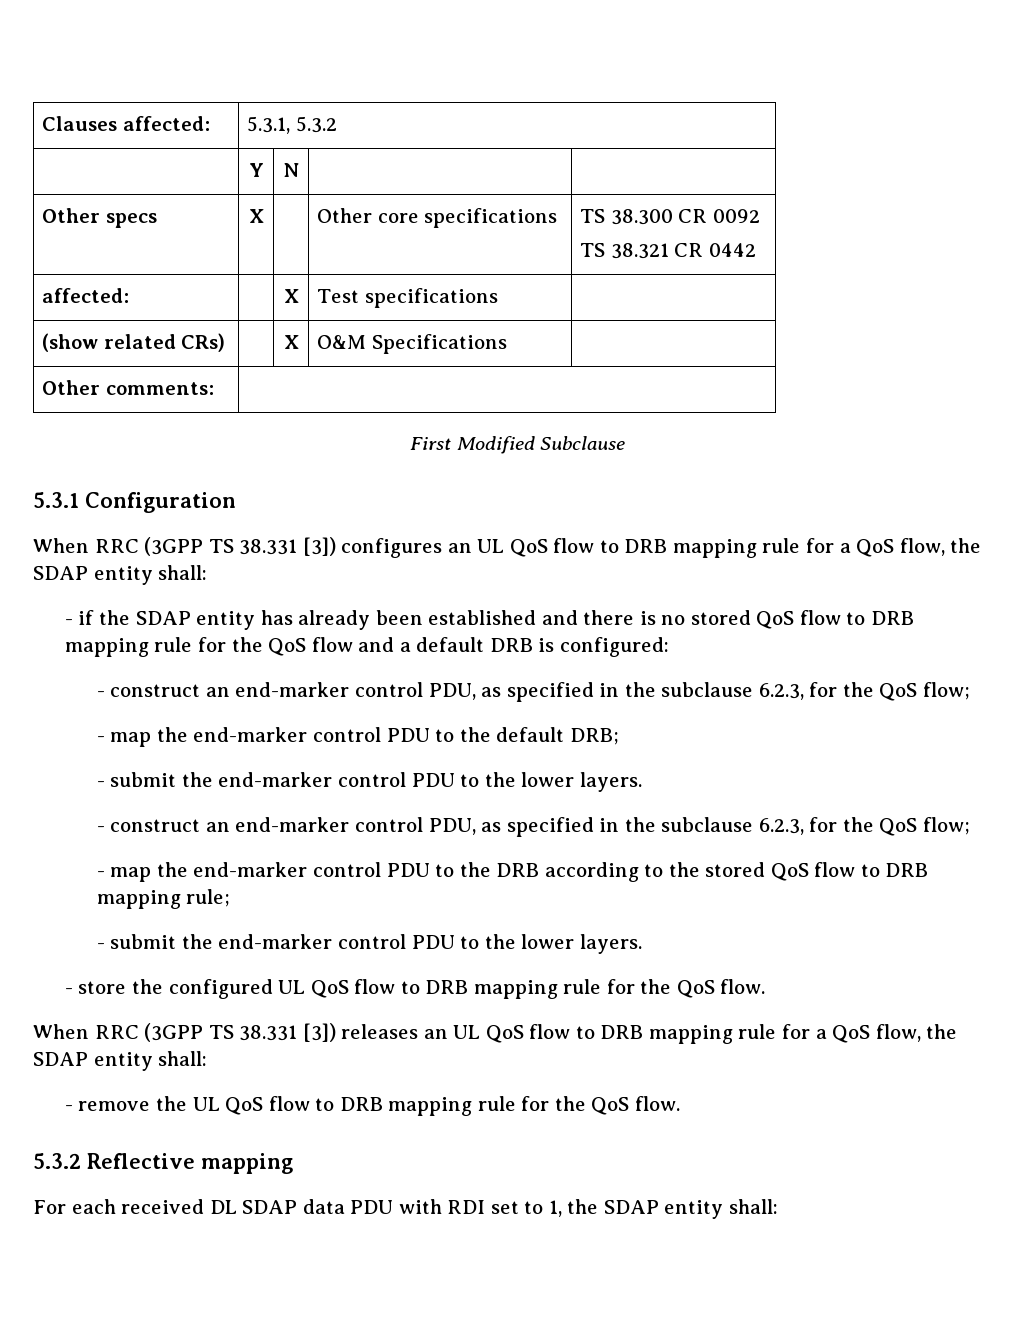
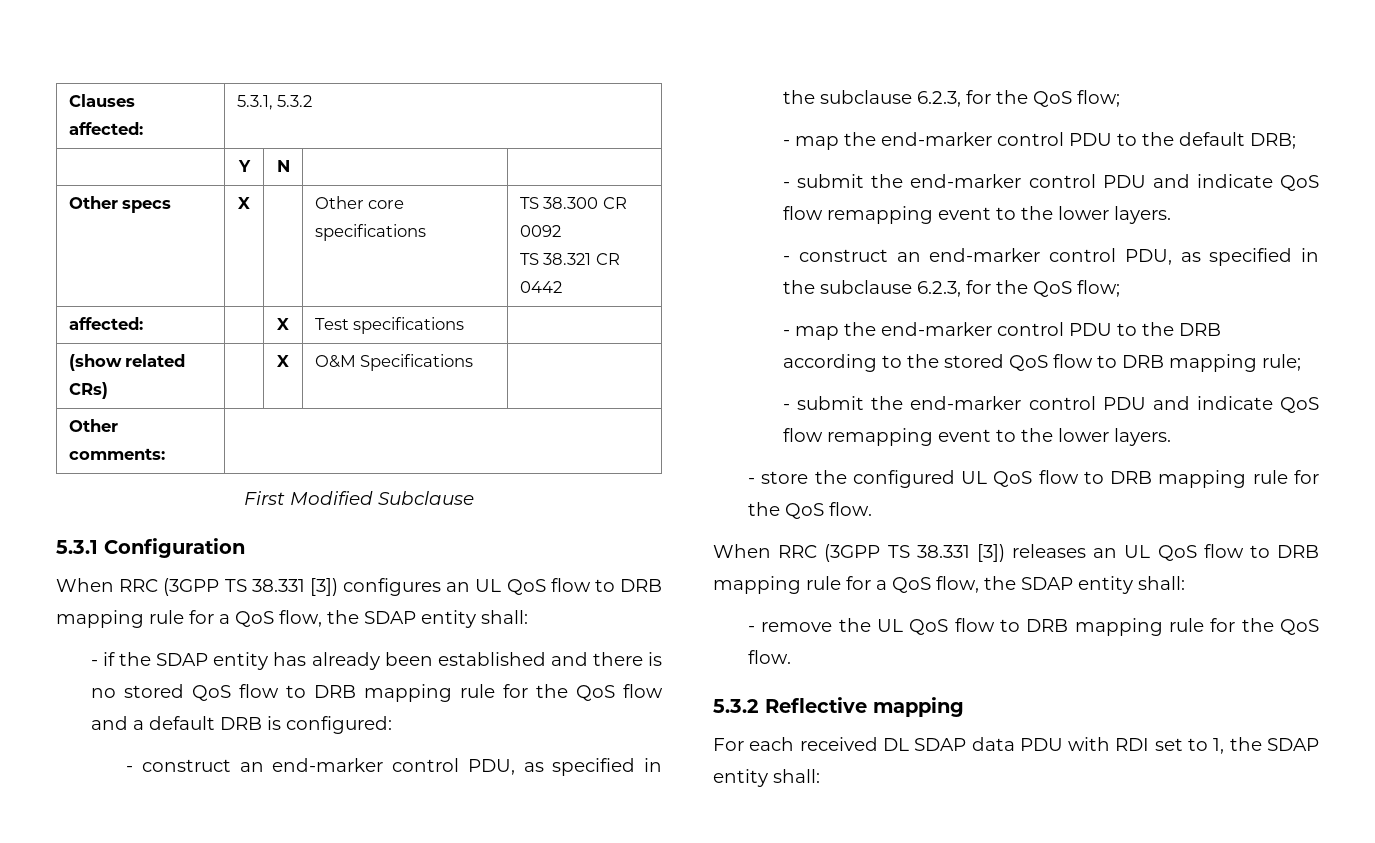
  - map the end-marker control PDU to the default DRB;
- - submit the end-marker control PDU to the lower layers.
+ - submit the end-marker control PDU and indicate QoS flow remapping event to the lower layers.
  - map the end-marker control PDU to the DRB according to the stored QoS flow to DRB mapping rule;
- - submit the end-marker control PDU to the lower layers.
+ - submit the end-marker control PDU and indicate QoS flow remapping event to the lower layers.

